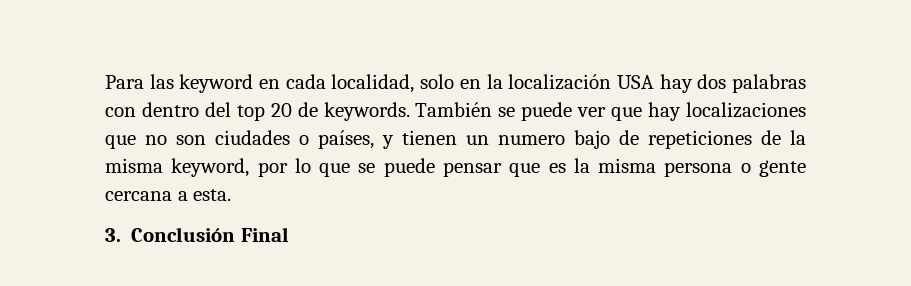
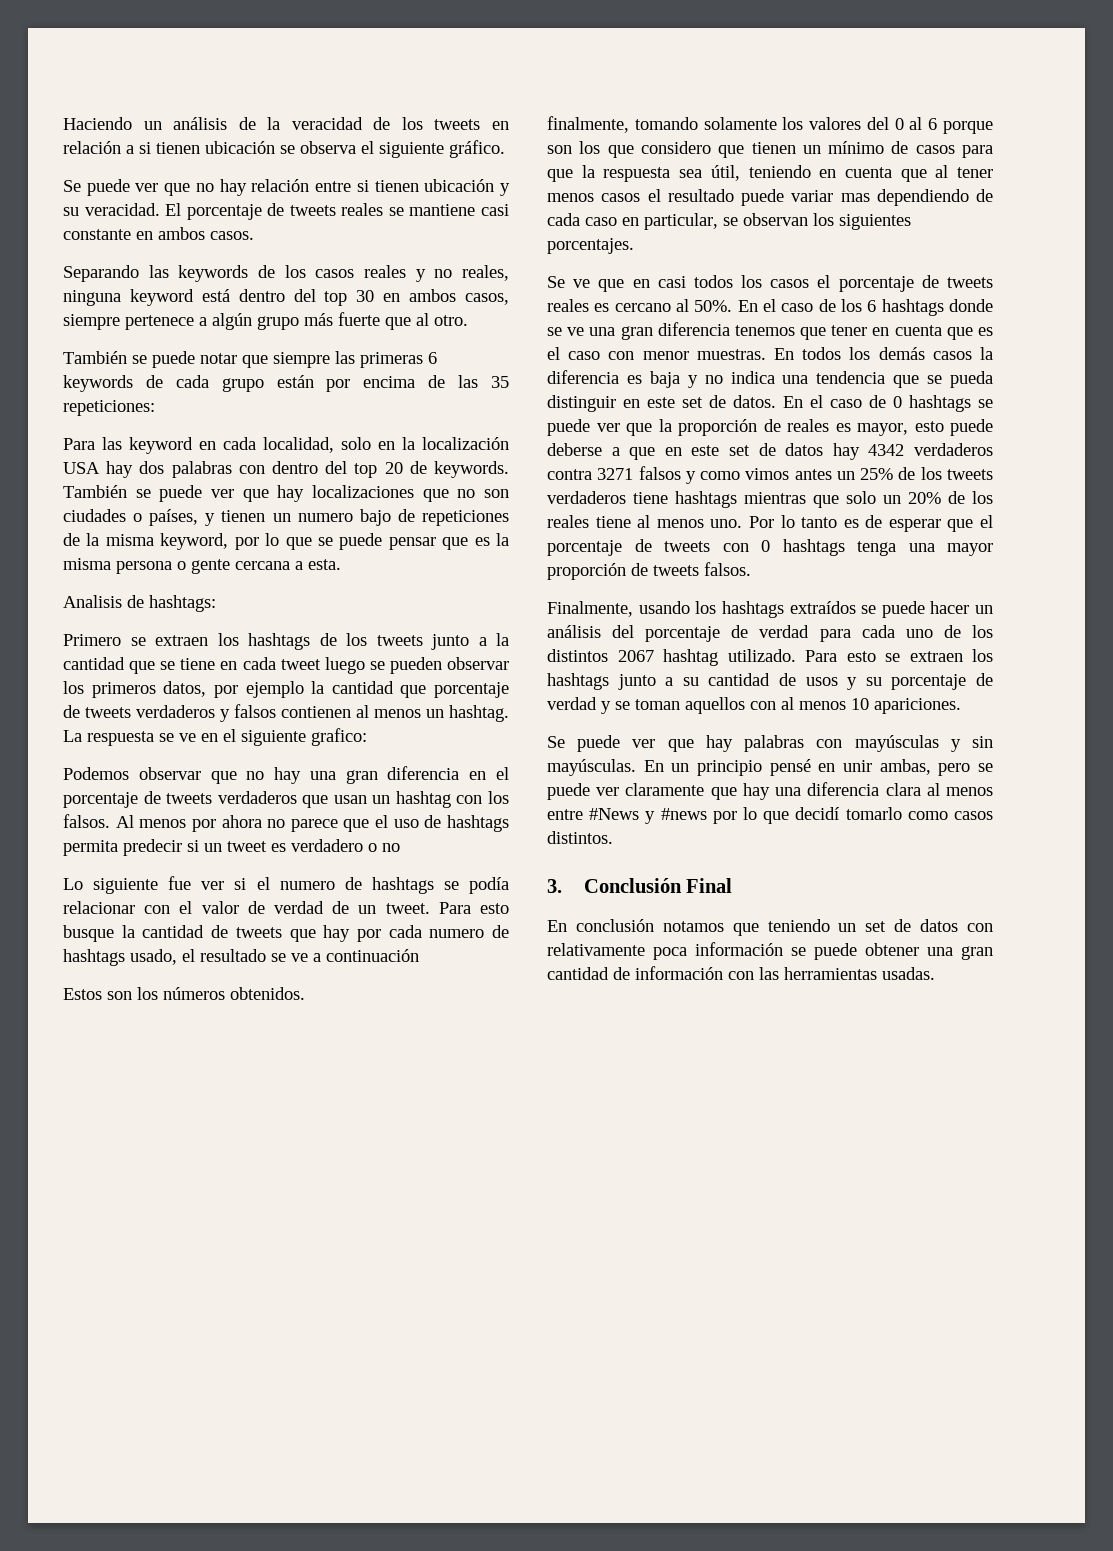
+ Haciendo un análisis de la veracidad de los tweets en relación a si tienen ubicación se observa el siguiente gráfico.
+ Se puede ver que no hay relación entre si tienen ubicación y su veracidad. El porcentaje de tweets reales se mantiene casi constante en ambos casos.
+ Separando las keywords de los casos reales y no reales, ninguna keyword está dentro del top 30 en ambos casos, siempre pertenece a algún grupo más fuerte que al otro.
+ También se puede notar que siempre las primeras 6 keywords de cada grupo están por encima de las 35 repeticiones:
+ Analisis de hashtags:
+ Primero se extraen los hashtags de los tweets junto a la cantidad que se tiene en cada tweet luego se pueden observar los primeros datos, por ejemplo la cantidad que porcentaje de tweets verdaderos y falsos contienen al menos un hashtag. La respuesta se ve en el siguiente grafico:
+ Podemos observar que no hay una gran diferencia en el porcentaje de tweets verdaderos que usan un hashtag con los falsos. Al menos por ahora no parece que el uso de hashtags permita predecir si un tweet es verdadero o no
+ Lo siguiente fue ver si el numero de hashtags se podía relacionar con el valor de verdad de un tweet. Para esto busque la cantidad de tweets que hay por cada numero de hashtags usado, el resultado se ve a continuación
+ Estos son los números obtenidos.
+ finalmente, tomando solamente los valores del 0 al 6 porque son los que considero que tienen un mínimo de casos para que la respuesta sea útil, teniendo en cuenta que al tener menos casos el resultado puede variar mas dependiendo de cada caso en particular, se observan los siguientes porcentajes.
+ Se ve que en casi todos los casos el porcentaje de tweets reales es cercano al 50%. En el caso de los 6 hashtags donde se ve una gran diferencia tenemos que tener en cuenta que es el caso con menor muestras. En todos los demás casos la diferencia es baja y no indica una tendencia que se pueda distinguir en este set de datos. En el caso de 0 hashtags se puede ver que la proporción de reales es mayor, esto puede deberse a que en este set de datos hay 4342 verdaderos contra 3271 falsos y como vimos antes un 25% de los tweets verdaderos tiene hashtags mientras que solo un 20% de los reales tiene al menos uno. Por lo tanto es de esperar que el porcentaje de tweets con 0 hashtags tenga una mayor proporción de tweets falsos.
+ Finalmente, usando los hashtags extraídos se puede hacer un análisis del porcentaje de verdad para cada uno de los distintos 2067 hashtag utilizado. Para esto se extraen los hashtags junto a su cantidad de usos y su porcentaje de verdad y se toman aquellos con al menos 10 apariciones.
+ Se puede ver que hay palabras con mayúsculas y sin mayúsculas. En un principio pensé en unir ambas, pero se puede ver claramente que hay una diferencia clara al menos entre #News y #news por lo que decidí tomarlo como casos distintos.
  3. Conclusión Final
+ En conclusión notamos que teniendo un set de datos con relativamente poca información se puede obtener una gran cantidad de información con las herramientas usadas.

